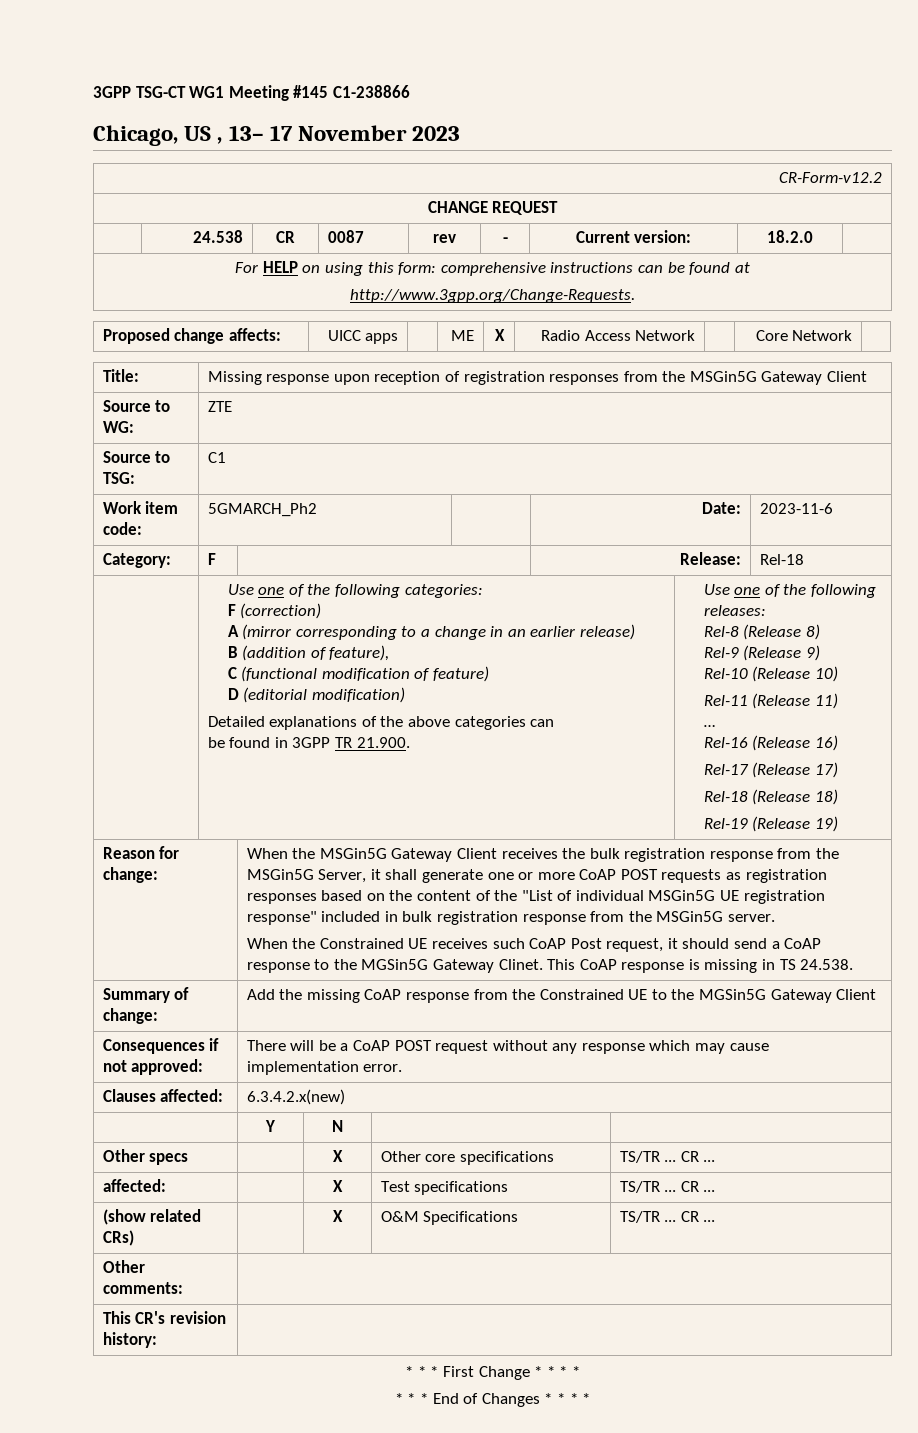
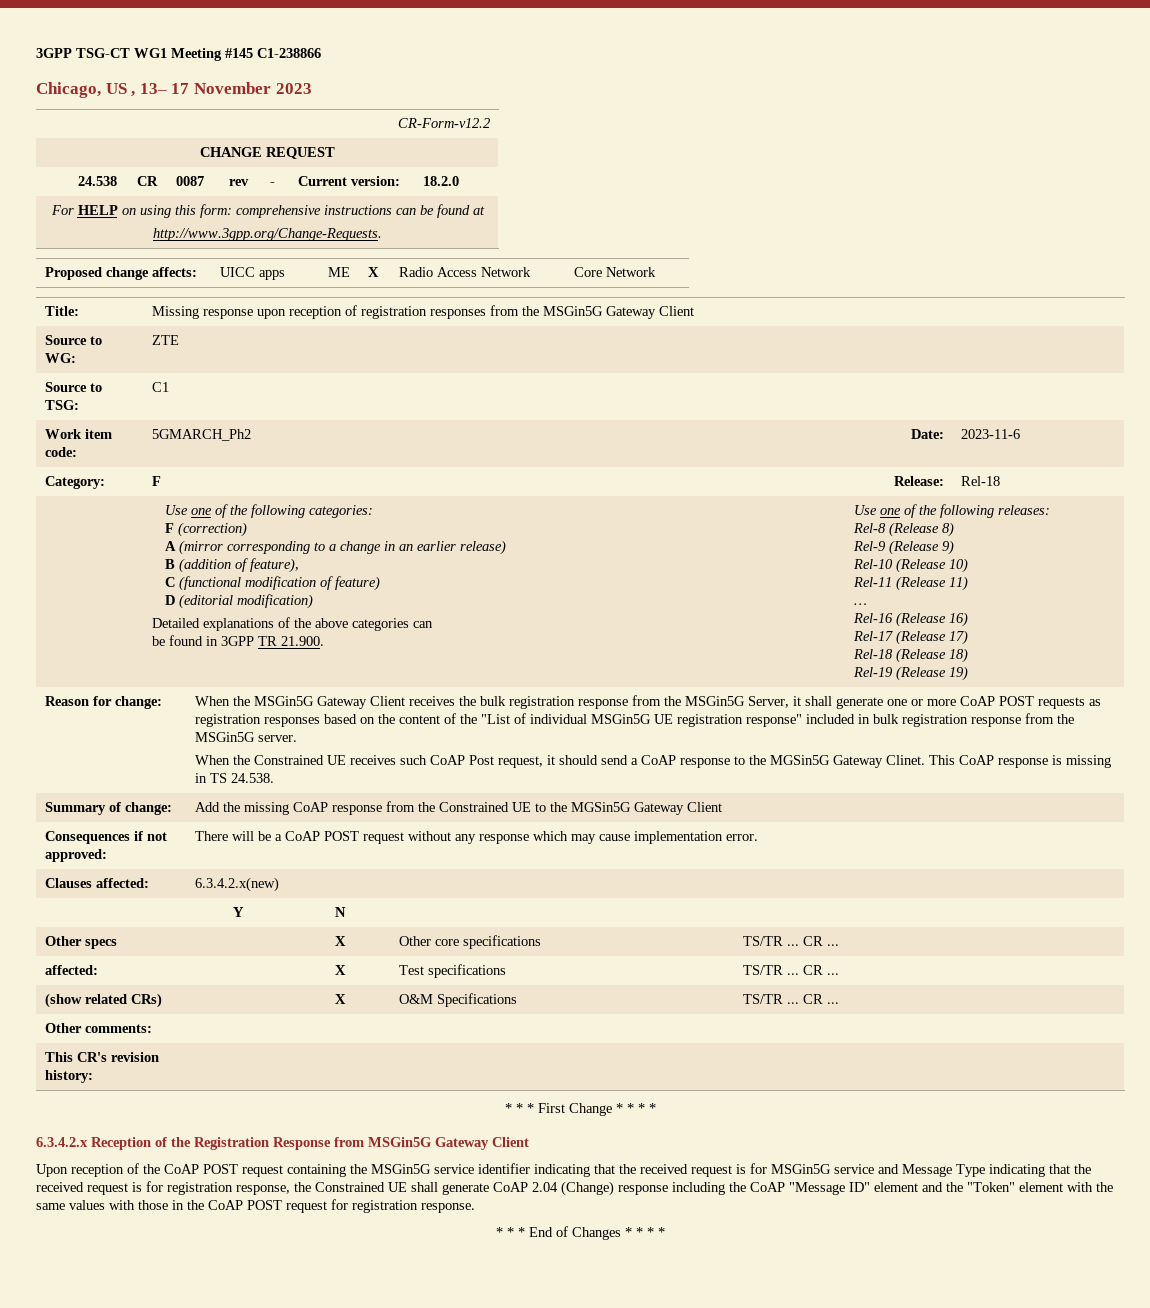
+ 6.3.4.2.x Reception of the Registration Response from MSGin5G Gateway Client
+ Upon reception of the CoAP POST request containing the MSGin5G service identifier indicating that the received request is for MSGin5G service and Message Type indicating that the received request is for registration response, the Constrained UE shall generate CoAP 2.04 (Change) response including the CoAP "Message ID" element and the "Token" element with the same values with those in the CoAP POST request for registration response.

